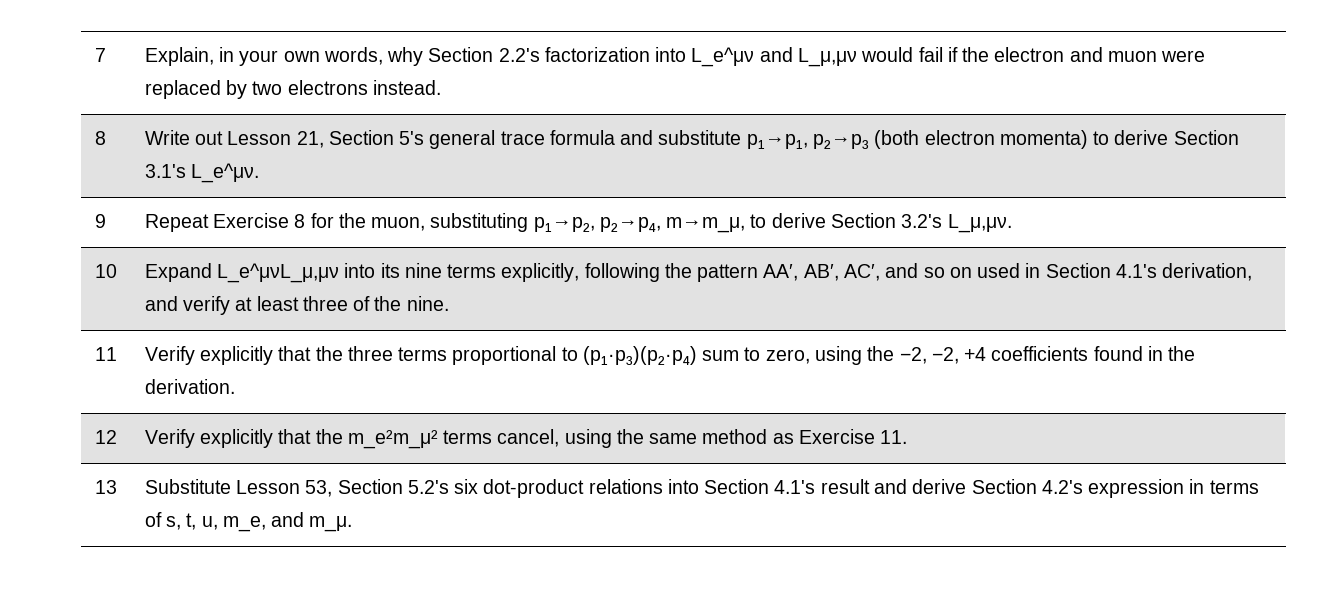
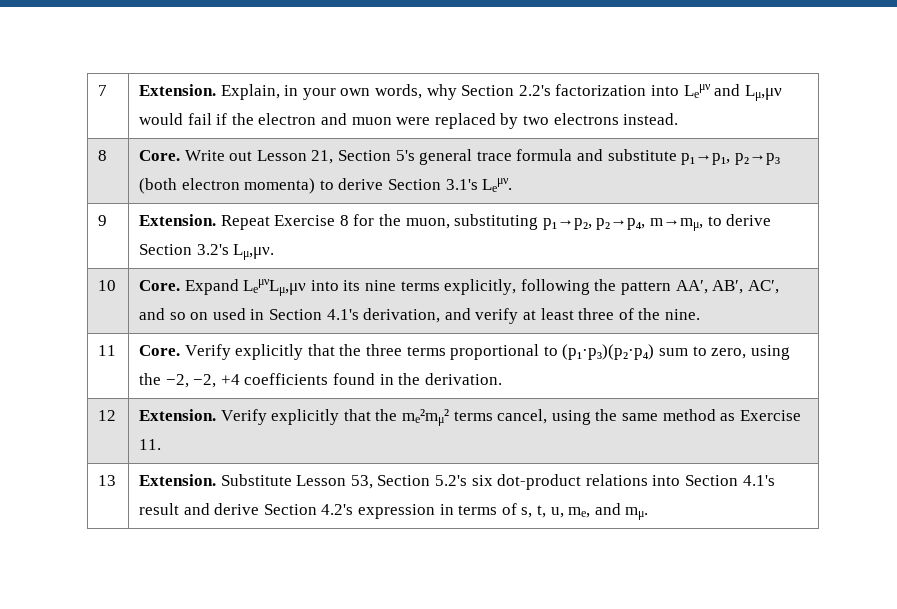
- 7 | Explain, in your own words, why Section 2.2's factorization into L_e^μν and L_μ,μν would fail if the electron and muon were replaced by two electrons instead.
+ 7 | Extension. Explain, in your own words, why Section 2.2's factorization into Leμν and Lμ,μν would fail if the electron and muon were replaced by two electrons instead.
- 8 | Write out Lesson 21, Section 5's general trace formula and substitute p₁→p₁, p₂→p₃ (both electron momenta) to derive Section 3.1's L_e^μν.
+ 8 | Core. Write out Lesson 21, Section 5's general trace formula and substitute p₁→p₁, p₂→p₃ (both electron momenta) to derive Section 3.1's Leμν.
- 9 | Repeat Exercise 8 for the muon, substituting p₁→p₂, p₂→p₄, m→m_μ, to derive Section 3.2's L_μ,μν.
+ 9 | Extension. Repeat Exercise 8 for the muon, substituting p₁→p₂, p₂→p₄, m→mμ, to derive Section 3.2's Lμ,μν.
- 10 | Expand L_e^μνL_μ,μν into its nine terms explicitly, following the pattern AA′, AB′, AC′, and so on used in Section 4.1's derivation, and verify at least three of the nine.
+ 10 | Core. Expand LeμνLμ,μν into its nine terms explicitly, following the pattern AA′, AB′, AC′, and so on used in Section 4.1's derivation, and verify at least three of the nine.
- 11 | Verify explicitly that the three terms proportional to (p₁·p₃)(p₂·p₄) sum to zero, using the −2, −2, +4 coefficients found in the derivation.
+ 11 | Core. Verify explicitly that the three terms proportional to (p₁·p₃)(p₂·p₄) sum to zero, using the −2, −2, +4 coefficients found in the derivation.
- 12 | Verify explicitly that the m_e²m_μ² terms cancel, using the same method as Exercise 11.
+ 12 | Extension. Verify explicitly that the me²mμ² terms cancel, using the same method as Exercise 11.
- 13 | Substitute Lesson 53, Section 5.2's six dot-product relations into Section 4.1's result and derive Section 4.2's expression in terms of s, t, u, m_e, and m_μ.
+ 13 | Extension. Substitute Lesson 53, Section 5.2's six dot-product relations into Section 4.1's result and derive Section 4.2's expression in terms of s, t, u, me, and mμ.

